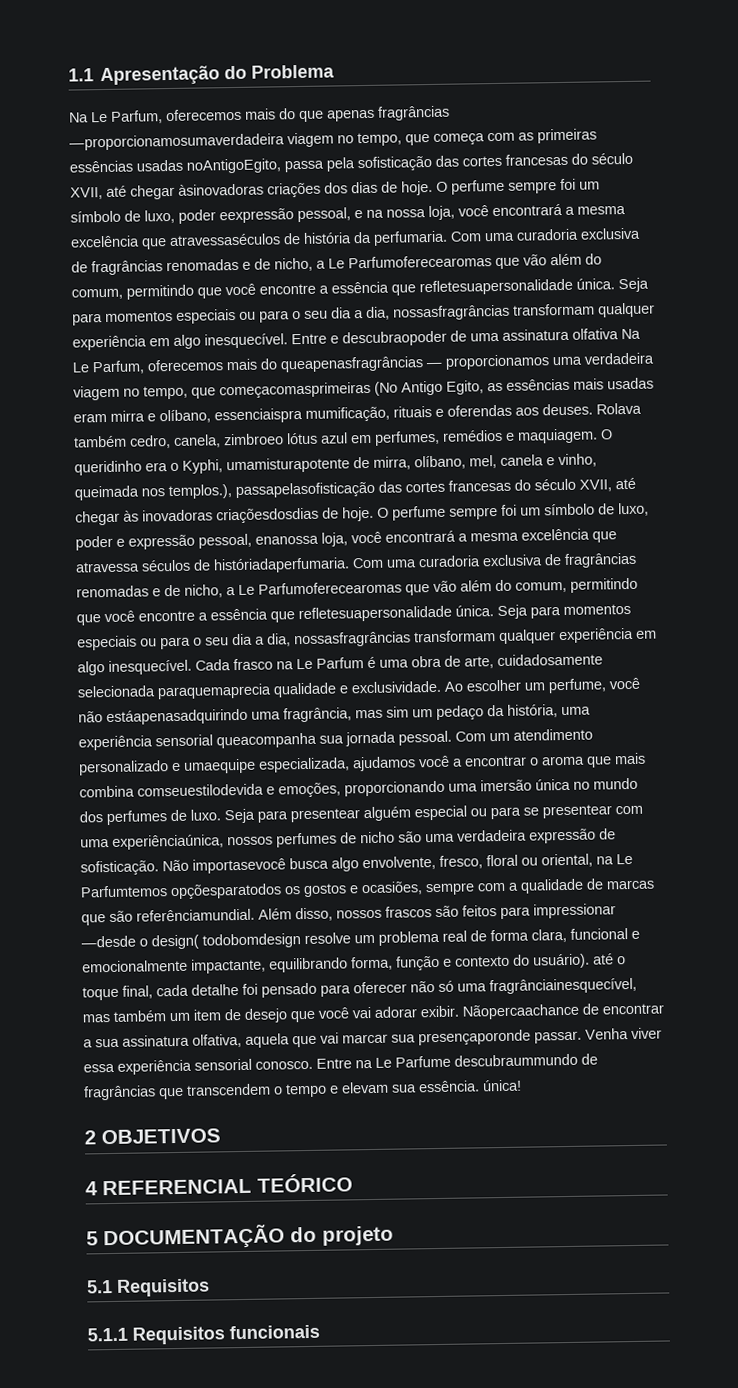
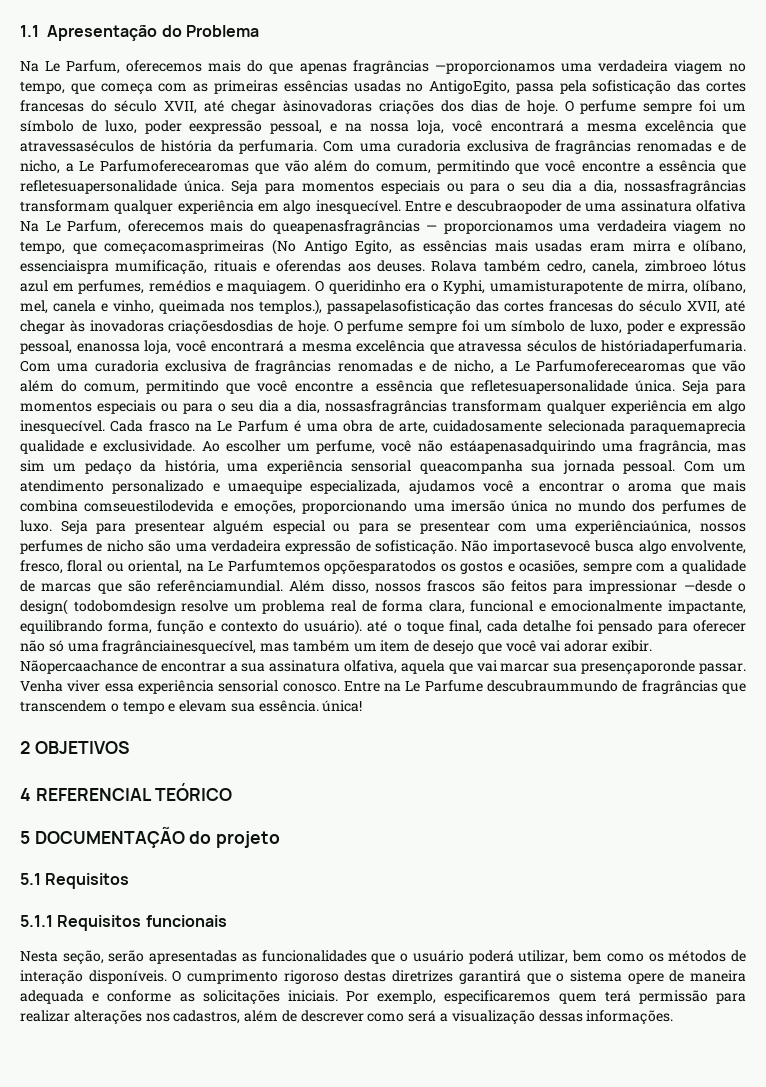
- Na Le Parfum, oferecemos mais do que apenas fragrâncias —proporcionamosumaverdadeira viagem no tempo, que começa com as primeiras essências usadas noAntigoEgito, passa pela sofisticação das cortes francesas do século XVII, até chegar àsinovadoras criações dos dias de hoje.
+ Na Le Parfum, oferecemos mais do que apenas fragrâncias —proporcionamos uma verdadeira viagem no tempo, que começa com as primeiras essências usadas no AntigoEgito, passa pela sofisticação das cortes francesas do século XVII, até chegar àsinovadoras criações dos dias de hoje.
+ Nesta seção, serão apresentadas as funcionalidades que o usuário poderá utilizar, bem como os métodos de interação disponíveis. O cumprimento rigoroso destas diretrizes garantirá que o sistema opere de maneira adequada e conforme as solicitações iniciais. Por exemplo, especificaremos quem terá permissão para realizar alterações nos cadastros, além de descrever como será a visualização dessas informações.

